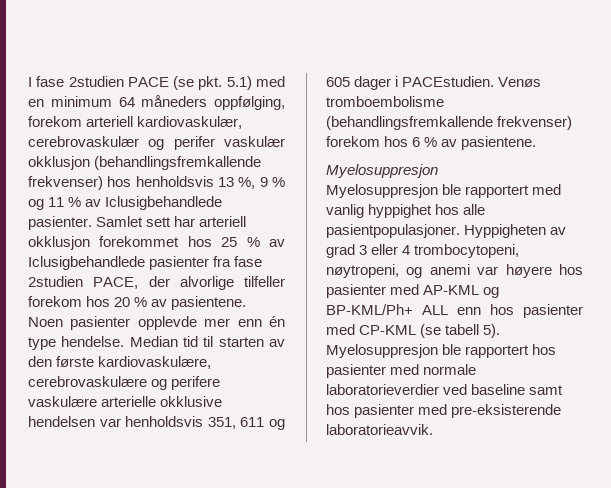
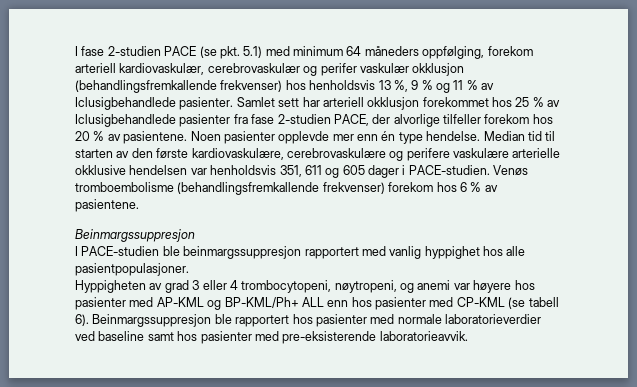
- I fase 2studien PACE (se pkt. 5.1) med en minimum 64 måneders oppfølging, forekom arteriell kardiovaskulær, cerebrovaskulær og perifer vaskulær okklusjon (behandlingsfremkallende frekvenser) hos henholdsvis 13 %, 9 % og 11 % av Iclusigbehandlede pasienter.
+ I fase 2-studien PACE (se pkt. 5.1) med minimum 64 måneders oppfølging, forekom arteriell kardiovaskulær, cerebrovaskulær og perifer vaskulær okklusjon (behandlingsfremkallende frekvenser) hos henholdsvis 13 %, 9 % og 11 % av Iclusigbehandlede pasienter.
- Samlet sett har arteriell okklusjon forekommet hos 25 % av Iclusigbehandlede pasienter fra fase 2studien PACE, der alvorlige tilfeller forekom hos 20 % av pasientene.
+ Samlet sett har arteriell okklusjon forekommet hos 25 % av Iclusigbehandlede pasienter fra fase 2-studien PACE, der alvorlige tilfeller forekom hos 20 % av pasientene.
- Median tid til starten av den første kardiovaskulære, cerebrovaskulære og perifere vaskulære arterielle okklusive hendelsen var henholdsvis 351, 611 og 605 dager i PACEstudien.
+ Median tid til starten av den første kardiovaskulære, cerebrovaskulære og perifere vaskulære arterielle okklusive hendelsen var henholdsvis 351, 611 og 605 dager i PACE-studien.
  Venøs tromboembolisme (behandlingsfremkallende frekvenser) forekom hos 6 % av pasientene.
- Myelosuppresjon
- Myelosuppresjon ble rapportert med vanlig hyppighet hos alle pasientpopulasjoner. Hyppigheten av grad 3 eller 4 trombocytopeni, nøytropeni, og anemi var høyere hos pasienter med AP-KML og BP-KML/Ph+ ALL enn hos pasienter med CP-KML (se tabell 5). Myelosuppresjon ble rapportert hos pasienter med normale laboratorieverdier ved baseline samt hos pasienter med pre-eksisterende laboratorieavvik.
+ Beinmargssuppresjon
+ I PACE-studien ble beinmargssuppresjon rapportert med vanlig hyppighet hos alle pasientpopulasjoner.
+ Hyppigheten av grad 3 eller 4 trombocytopeni, nøytropeni, og anemi var høyere hos pasienter med AP-KML og BP-KML/Ph+ ALL enn hos pasienter med CP-KML (se tabell 6). Beinmargssuppresjon ble rapportert hos pasienter med normale laboratorieverdier ved baseline samt hos pasienter med pre-eksisterende laboratorieavvik.

